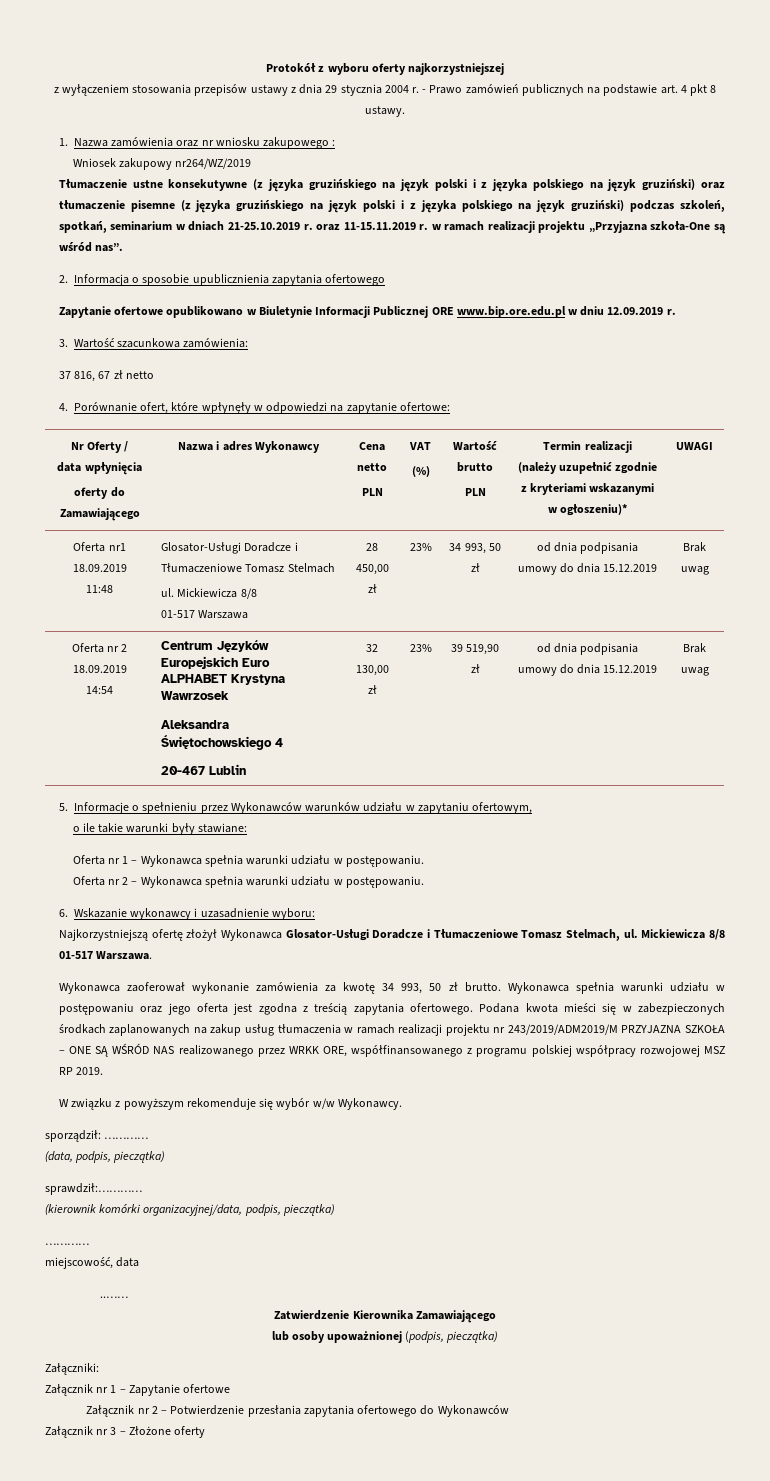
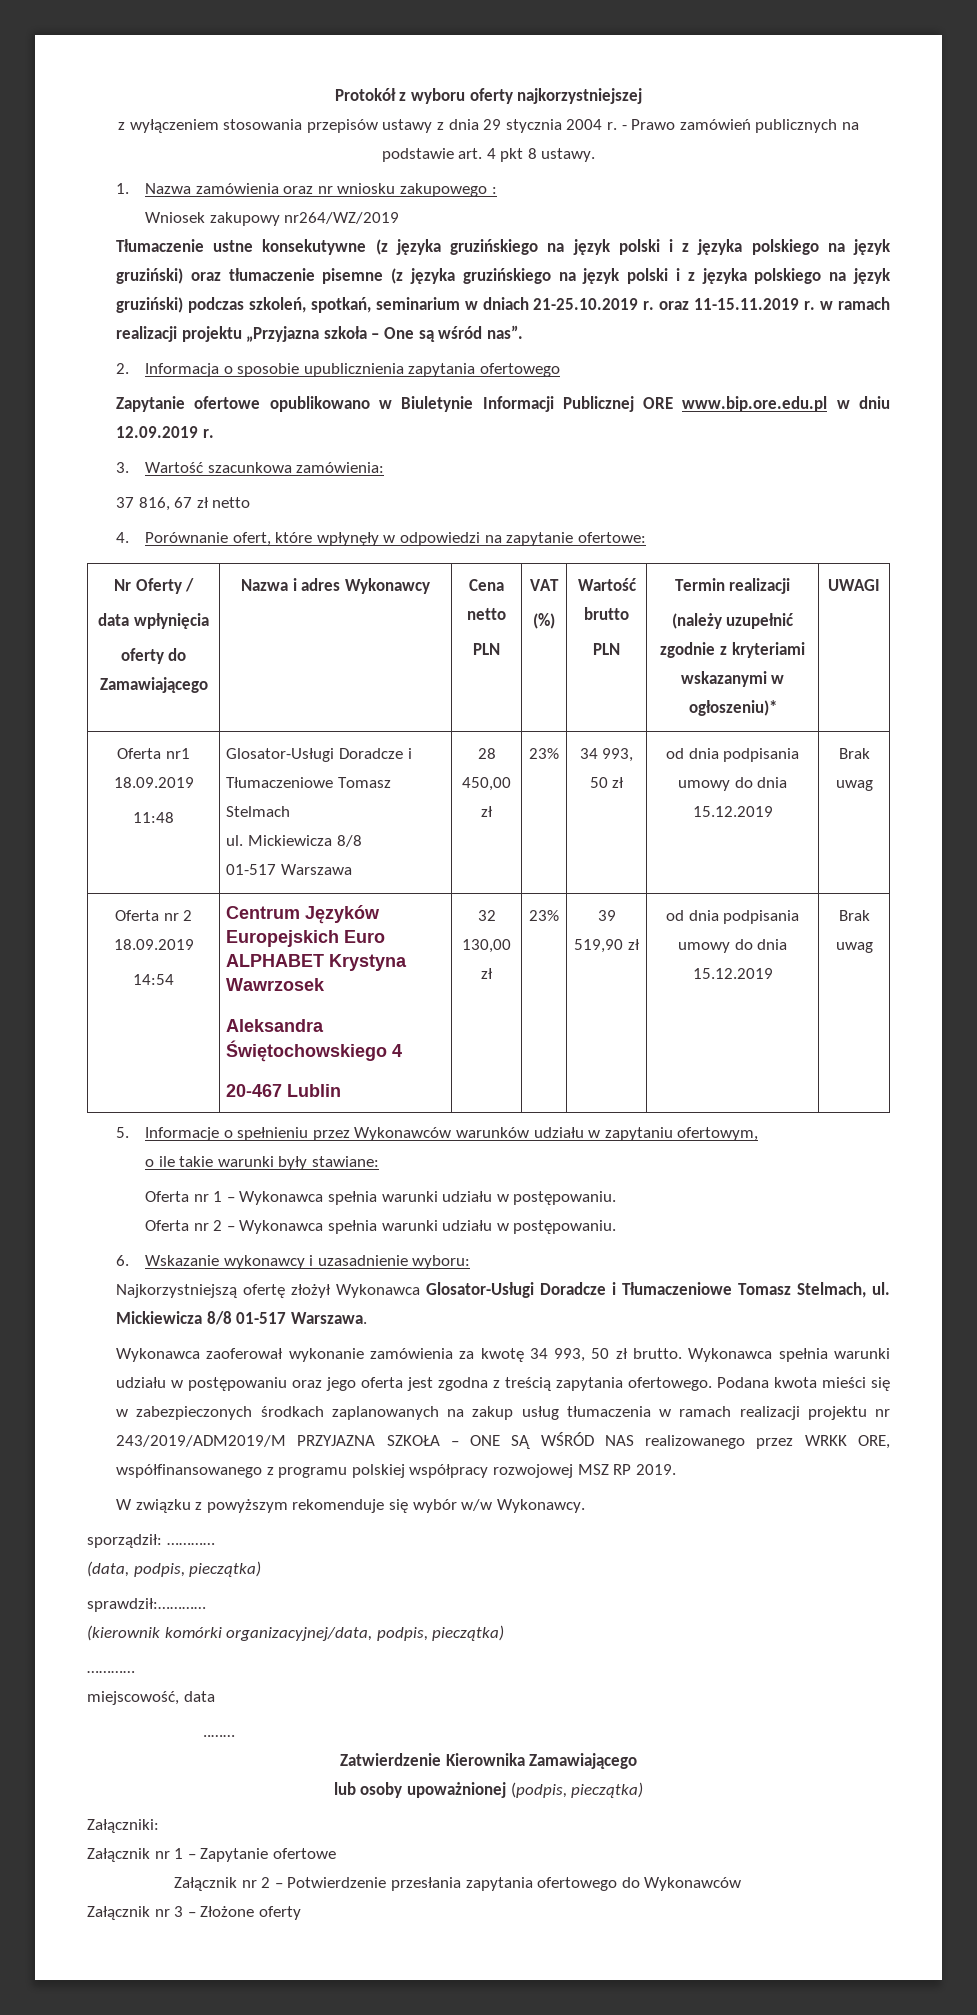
- Tłumaczenie ustne konsekutywne (z języka gruzińskiego na język polski i z języka polskiego na język gruziński) oraz tłumaczenie pisemne (z języka gruzińskiego na język polski i z języka polskiego na język gruziński) podczas szkoleń, spotkań, seminarium w dniach 21-25.10.2019 r. oraz 11-15.11.2019 r. w ramach realizacji projektu „Przyjazna szkoła-One są wśród nas”.
+ Tłumaczenie ustne konsekutywne (z języka gruzińskiego na język polski i z języka polskiego na język gruziński) oraz tłumaczenie pisemne (z języka gruzińskiego na język polski i z języka polskiego na język gruziński) podczas szkoleń, spotkań, seminarium w dniach 21-25.10.2019 r. oraz 11-15.11.2019 r. w ramach realizacji projektu „Przyjazna szkoła – One są wśród nas”.

